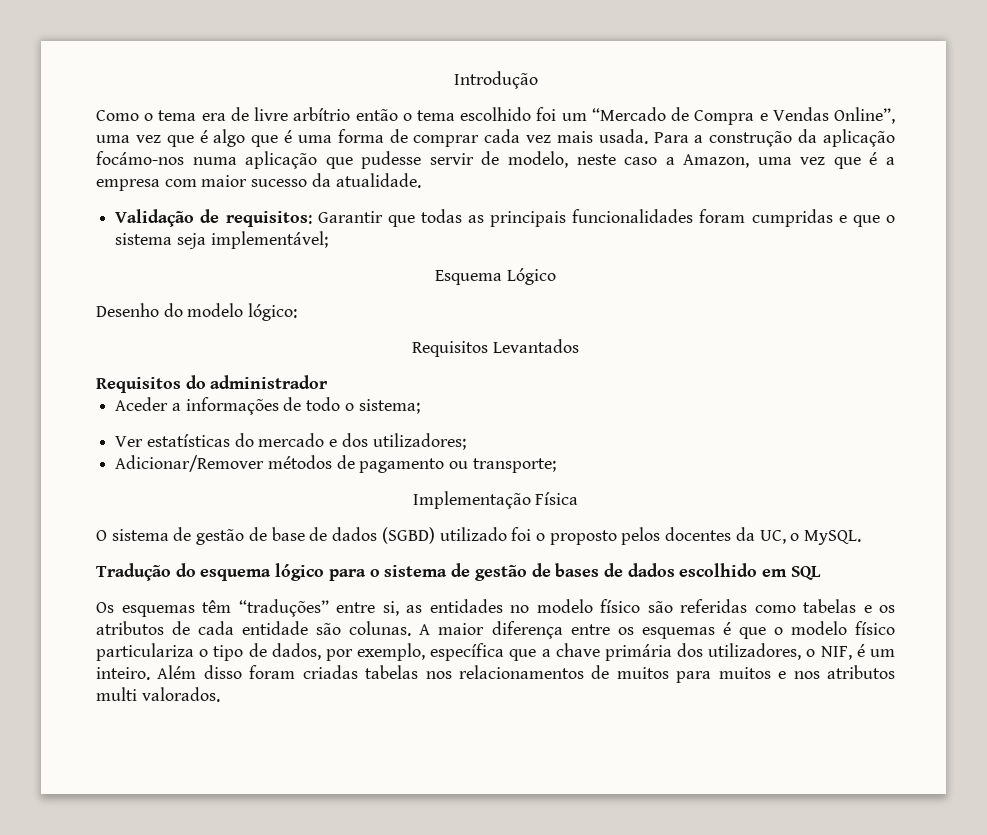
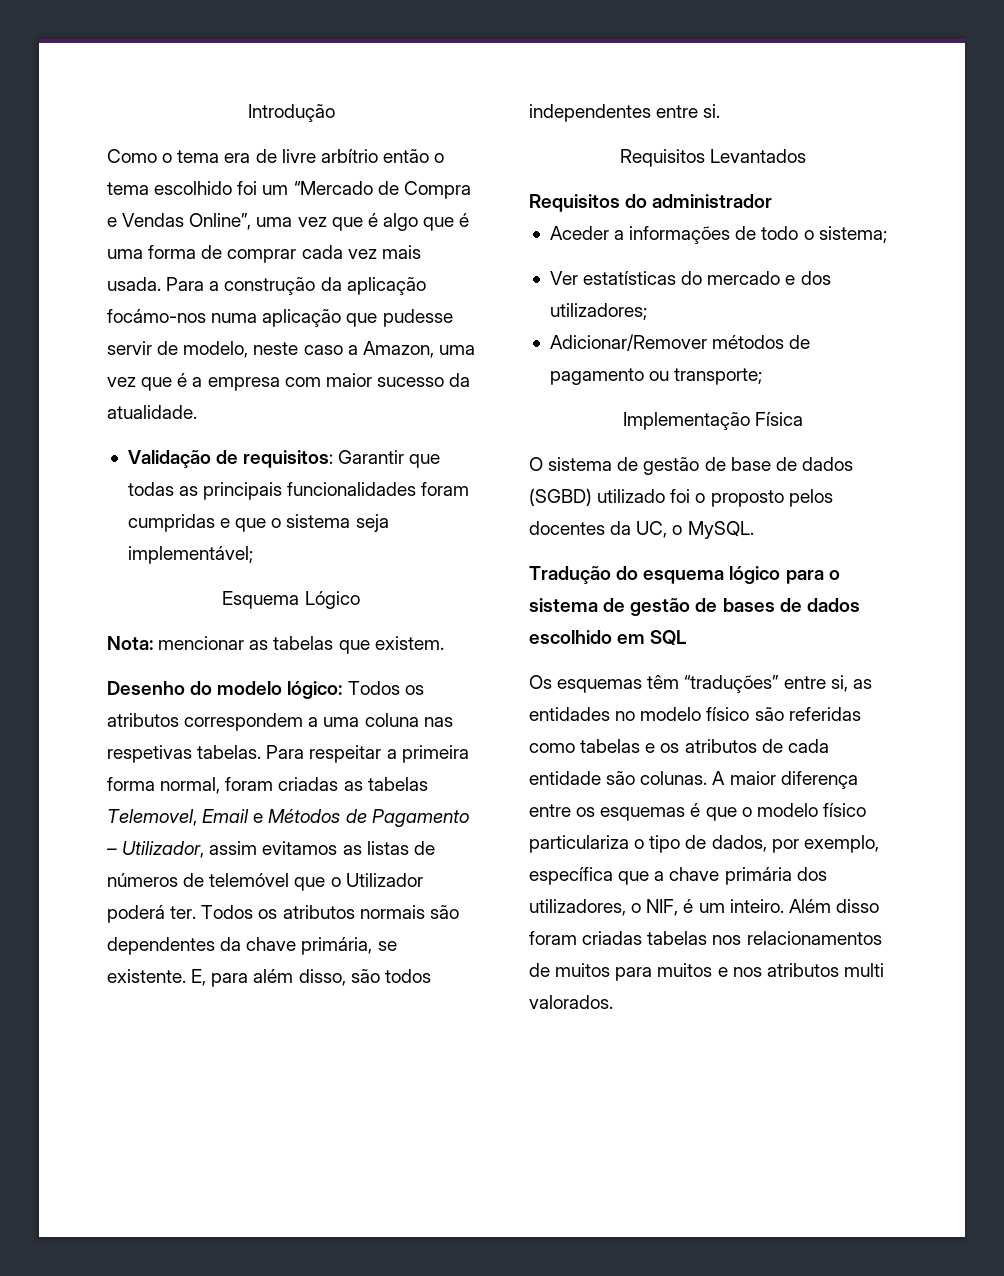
- Desenho do modelo lógico:
+ Nota: mencionar as tabelas que existem.
+ Desenho do modelo lógico: Todos os atributos correspondem a uma coluna nas respetivas tabelas. Para respeitar a primeira forma normal, foram criadas as tabelas Telemovel, Email e Métodos de Pagamento – Utilizador, assim evitamos as listas de números de telemóvel que o Utilizador poderá ter. Todos os atributos normais são dependentes da chave primária, se existente. E, para além disso, são todos independentes entre si.

